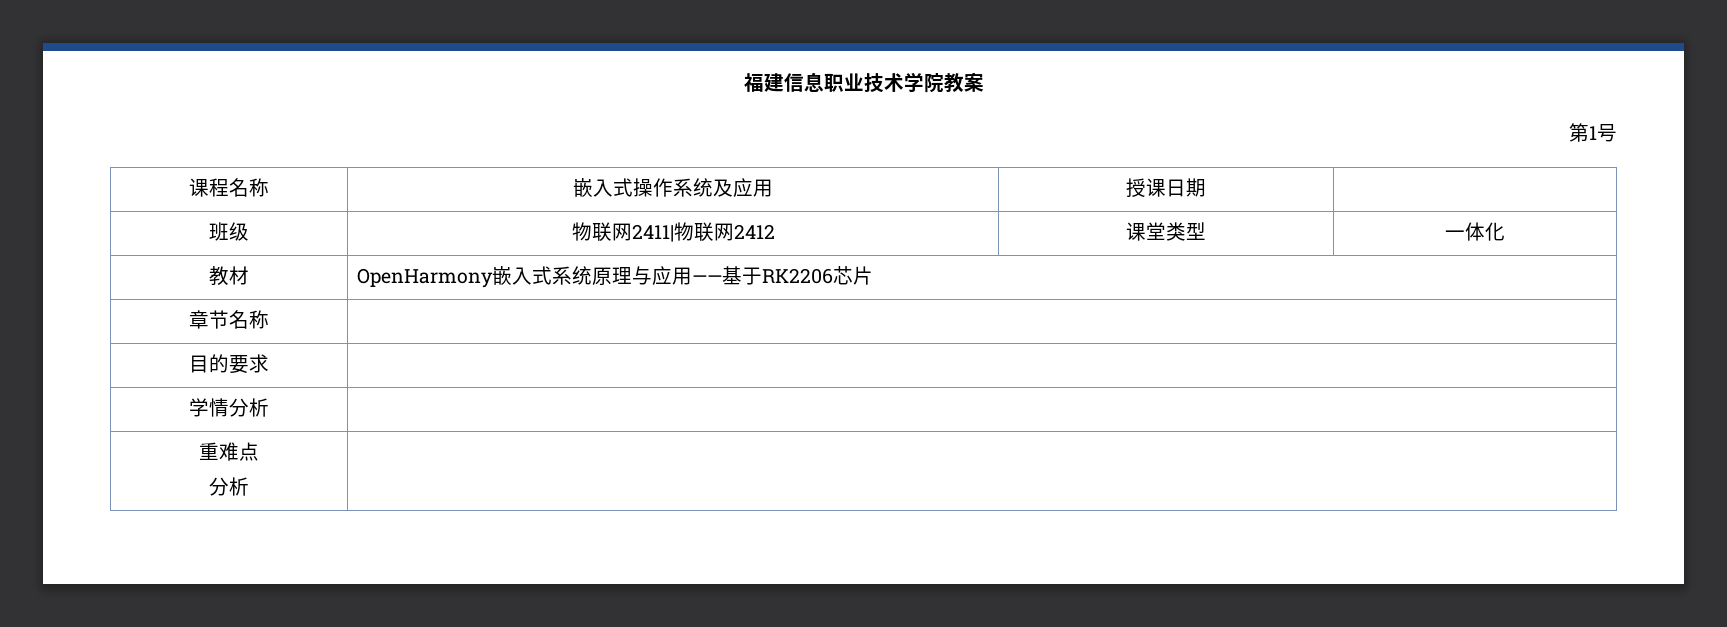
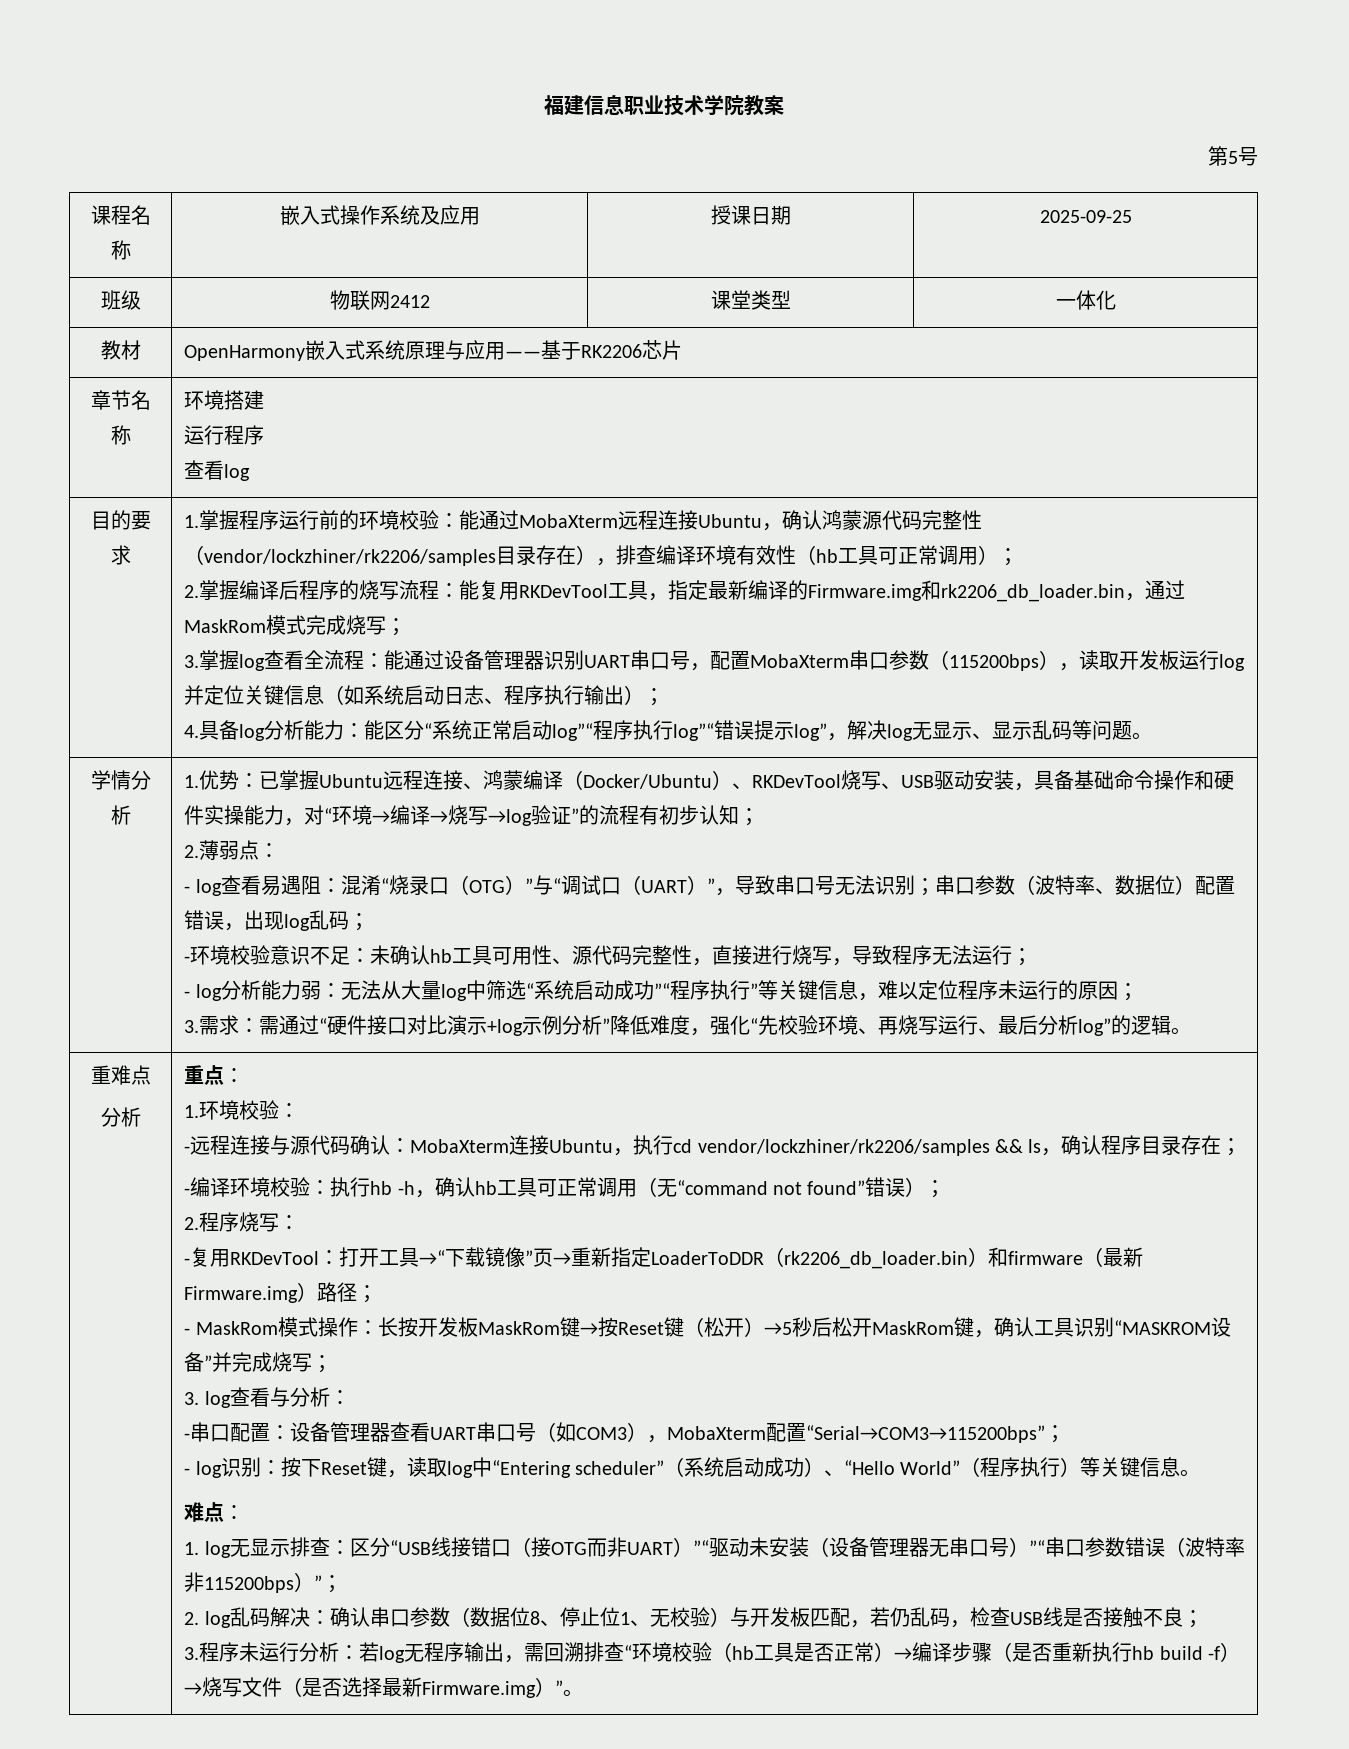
- 第1号
+ 第5号
- 课程名称 | 嵌入式操作系统及应用 | 授课日期 |
+ 课程名称 | 嵌入式操作系统及应用 | 授课日期 | 2025-09-25
- 班级 | 物联网2411|物联网2412 | 课堂类型 | 一体化
+ 班级 | 物联网2412 | 课堂类型 | 一体化
- 章节名称 |
- 目的要求 |
- 学情分析 |
+ 章节名称 | 环境搭建
+ 运行程序
+ 查看log
+ 目的要求 | 1.掌握程序运行前的环境校验：能通过MobaXterm远程连接Ubuntu，确认鸿蒙源代码完整性（vendor/lockzhiner/rk2206/samples目录存在），排查编译环境有效性（hb工具可正常调用）；
+ 2.掌握编译后程序的烧写流程：能复用RKDevTool工具，指定最新编译的Firmware.img和rk2206_db_loader.bin，通过MaskRom模式完成烧写；
+ 3.掌握log查看全流程：能通过设备管理器识别UART串口号，配置MobaXterm串口参数（115200bps），读取开发板运行log并定位关键信息（如系统启动日志、程序执行输出）；
+ 4.具备log分析能力：能区分“系统正常启动log”“程序执行log”“错误提示log”，解决log无显示、显示乱码等问题。
+ 学情分析 | 1.优势：已掌握Ubuntu远程连接、鸿蒙编译（Docker/Ubuntu）、RKDevTool烧写、USB驱动安装，具备基础命令操作和硬件实操能力，对“环境→编译→烧写→log验证”的流程有初步认知；
+ 2.薄弱点：
+ - log查看易遇阻：混淆“烧录口（OTG）”与“调试口（UART）”，导致串口号无法识别；串口参数（波特率、数据位）配置错误，出现log乱码；
+ -环境校验意识不足：未确认hb工具可用性、源代码完整性，直接进行烧写，导致程序无法运行；
+ - log分析能力弱：无法从大量log中筛选“系统启动成功”“程序执行”等关键信息，难以定位程序未运行的原因；
+ 3.需求：需通过“硬件接口对比演示+log示例分析”降低难度，强化“先校验环境、再烧写运行、最后分析log”的逻辑。
  重难点
- 分析 |
+ 分析 | 重点：
+ 1.环境校验：
+ -远程连接与源代码确认：MobaXterm连接Ubuntu，执行cd vendor/lockzhiner/rk2206/samples && ls，确认程序目录存在；
+ -编译环境校验：执行hb -h，确认hb工具可正常调用（无“command not found”错误）；
+ 2.程序烧写：
+ -复用RKDevTool：打开工具→“下载镜像”页→重新指定LoaderToDDR（rk2206_db_loader.bin）和firmware（最新Firmware.img）路径；
+ - MaskRom模式操作：长按开发板MaskRom键→按Reset键（松开）→5秒后松开MaskRom键，确认工具识别“MASKROM设备”并完成烧写；
+ 3. log查看与分析：
+ -串口配置：设备管理器查看UART串口号（如COM3），MobaXterm配置“Serial→COM3→115200bps”；
+ - log识别：按下Reset键，读取log中“Entering scheduler”（系统启动成功）、“Hello World”（程序执行）等关键信息。
+ 难点：
+ 1. log无显示排查：区分“USB线接错口（接OTG而非UART）”“驱动未安装（设备管理器无串口号）”“串口参数错误（波特率非115200bps）”；
+ 2. log乱码解决：确认串口参数（数据位8、停止位1、无校验）与开发板匹配，若仍乱码，检查USB线是否接触不良；
+ 3.程序未运行分析：若log无程序输出，需回溯排查“环境校验（hb工具是否正常）→编译步骤（是否重新执行hb build -f）→烧写文件（是否选择最新Firmware.img）”。

